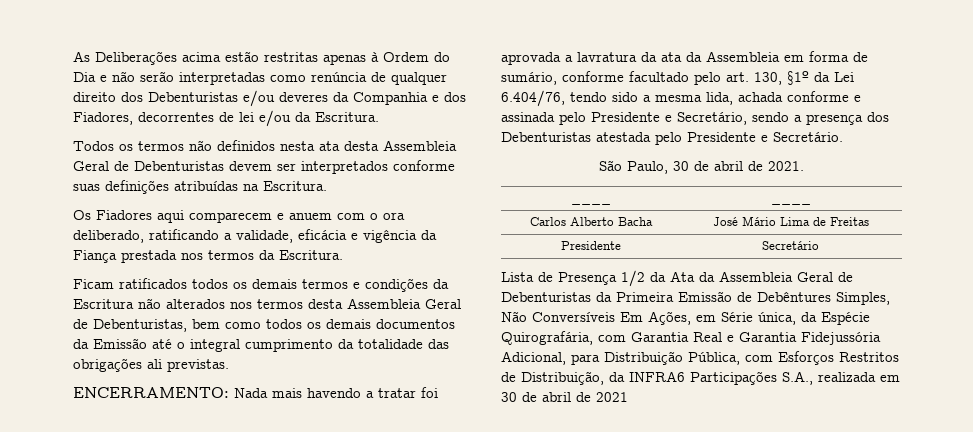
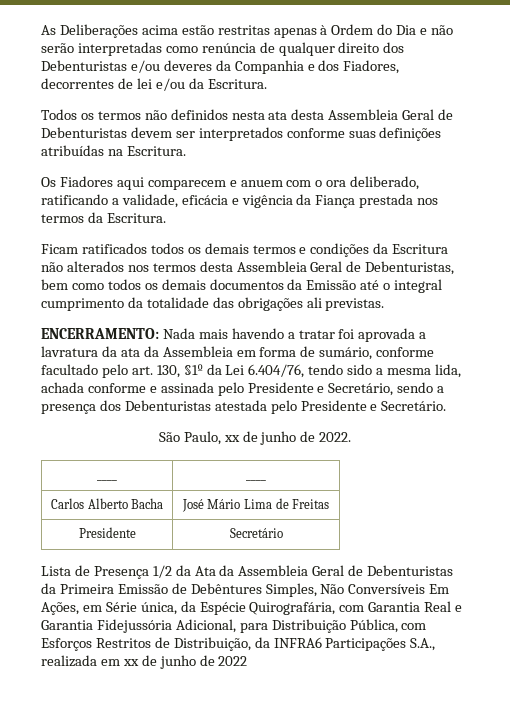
- São Paulo, 30 de abril de 2021.
+ São Paulo, xx de junho de 2022.
- Lista de Presença 1/2 da Ata da Assembleia Geral de Debenturistas da Primeira Emissão de Debêntures Simples, Não Conversíveis Em Ações, em Série única, da Espécie Quirografária, com Garantia Real e Garantia Fidejussória Adicional, para Distribuição Pública, com Esforços Restritos de Distribuição, da INFRA6 Participações S.A., realizada em 30 de abril de 2021
+ Lista de Presença 1/2 da Ata da Assembleia Geral de Debenturistas da Primeira Emissão de Debêntures Simples, Não Conversíveis Em Ações, em Série única, da Espécie Quirografária, com Garantia Real e Garantia Fidejussória Adicional, para Distribuição Pública, com Esforços Restritos de Distribuição, da INFRA6 Participações S.A., realizada em xx de junho de 2022

